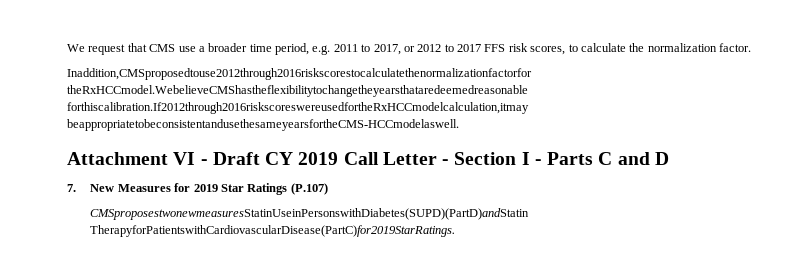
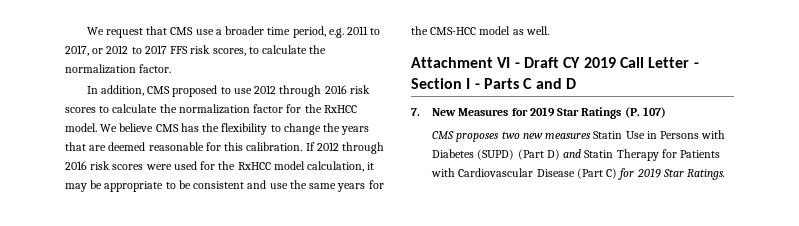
- Inaddition,CMSproposedtouse2012through2016riskscorestocalculatethenormalizationfactorfor theRxHCCmodel.WebelieveCMShastheflexibilitytochangetheyearsthataredeemedreasonable forthiscalibration.If2012through2016riskscoreswereusedfortheRxHCCmodelcalculation,itmay beappropriatetobeconsistentandusethesameyearsfortheCMS-HCCmodelaswell.
+ In addition, CMS proposed to use 2012 through 2016 risk scores to calculate the normalization factor for the RxHCC model. We believe CMS has the flexibility to change the years that are deemed reasonable for this calibration. If 2012 through 2016 risk scores were used for the RxHCC model calculation, it may be appropriate to be consistent and use the same years for the CMS-HCC model as well.
- 7. New Measures for 2019 Star Ratings (P.107)
- CMSproposestwonewmeasuresStatinUseinPersonswithDiabetes(SUPD)(PartD)andStatin TherapyforPatientswithCardiovascularDisease(PartC)for2019StarRatings.
+ 7. New Measures for 2019 Star Ratings (P. 107)
+ CMS proposes two new measures Statin Use in Persons with Diabetes (SUPD) (Part D) and Statin Therapy for Patients with Cardiovascular Disease (Part C) for 2019 Star Ratings.

